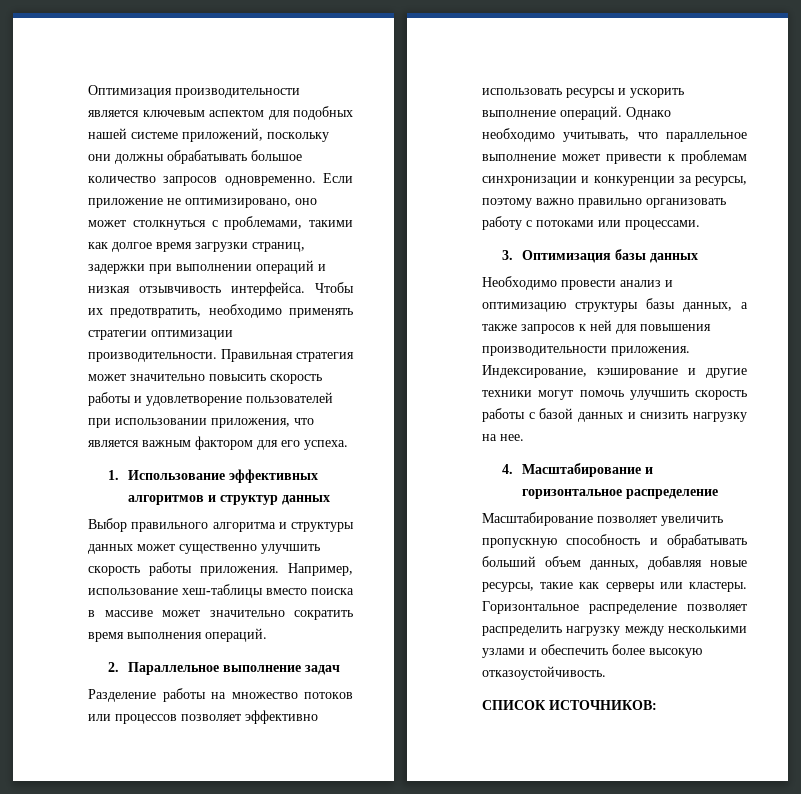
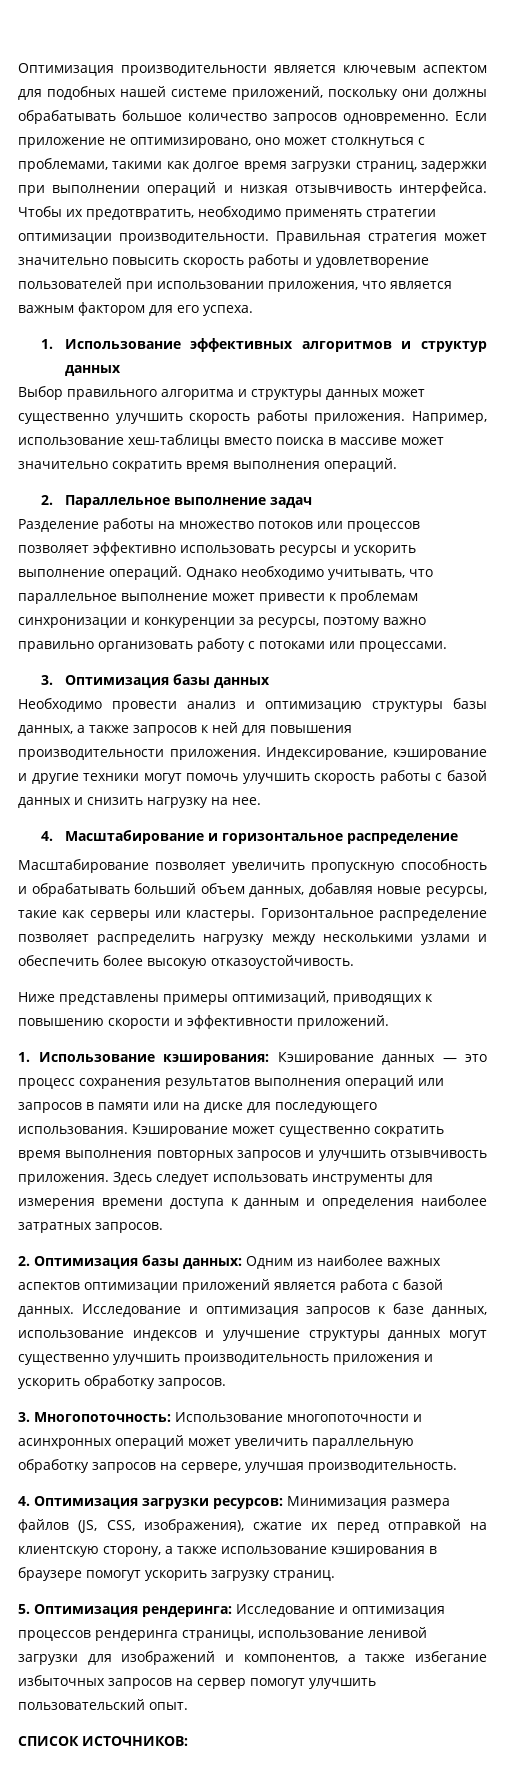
+ Ниже представлены примеры оптимизаций, приводящих к повышению скорости и эффективности приложений.
+ 1. Использование кэширования: Кэширование данных — это процесс сохранения результатов выполнения операций или запросов в памяти или на диске для последующего использования. Кэширование может существенно сократить время выполнения повторных запросов и улучшить отзывчивость приложения. Здесь следует использовать инструменты для измерения времени доступа к данным и определения наиболее затратных запросов.
+ 2. Оптимизация базы данных: Одним из наиболее важных аспектов оптимизации приложений является работа с базой данных. Исследование и оптимизация запросов к базе данных, использование индексов и улучшение структуры данных могут существенно улучшить производительность приложения и ускорить обработку запросов.
+ 3. Многопоточность: Использование многопоточности и асинхронных операций может увеличить параллельную обработку запросов на сервере, улучшая производительность.
+ 4. Оптимизация загрузки ресурсов: Минимизация размера файлов (JS, CSS, изображения), сжатие их перед отправкой на клиентскую сторону, а также использование кэширования в браузере помогут ускорить загрузку страниц.
+ 5. Оптимизация рендеринга: Исследование и оптимизация процессов рендеринга страницы, использование ленивой загрузки для изображений и компонентов, а также избегание избыточных запросов на сервер помогут улучшить пользовательский опыт.

